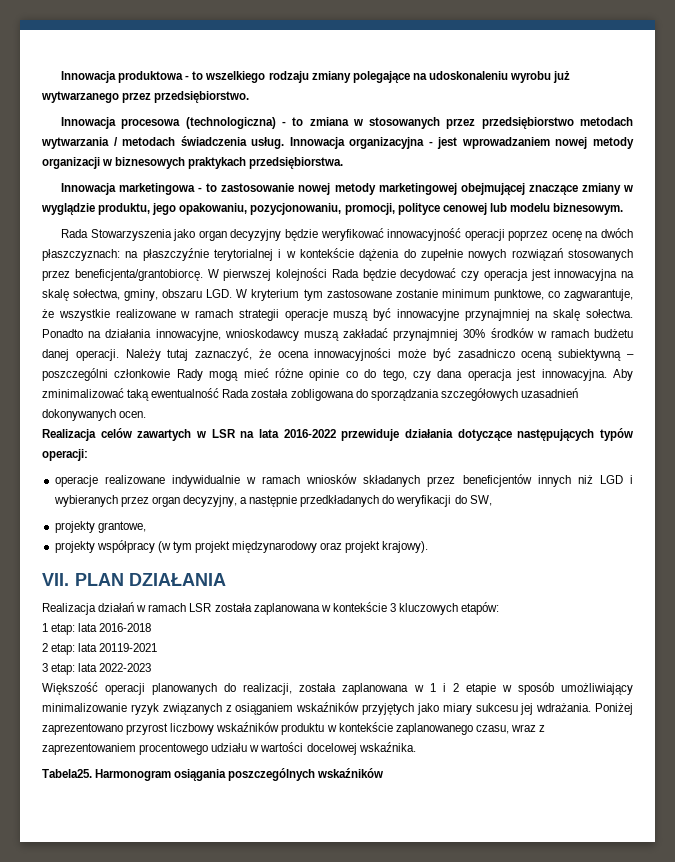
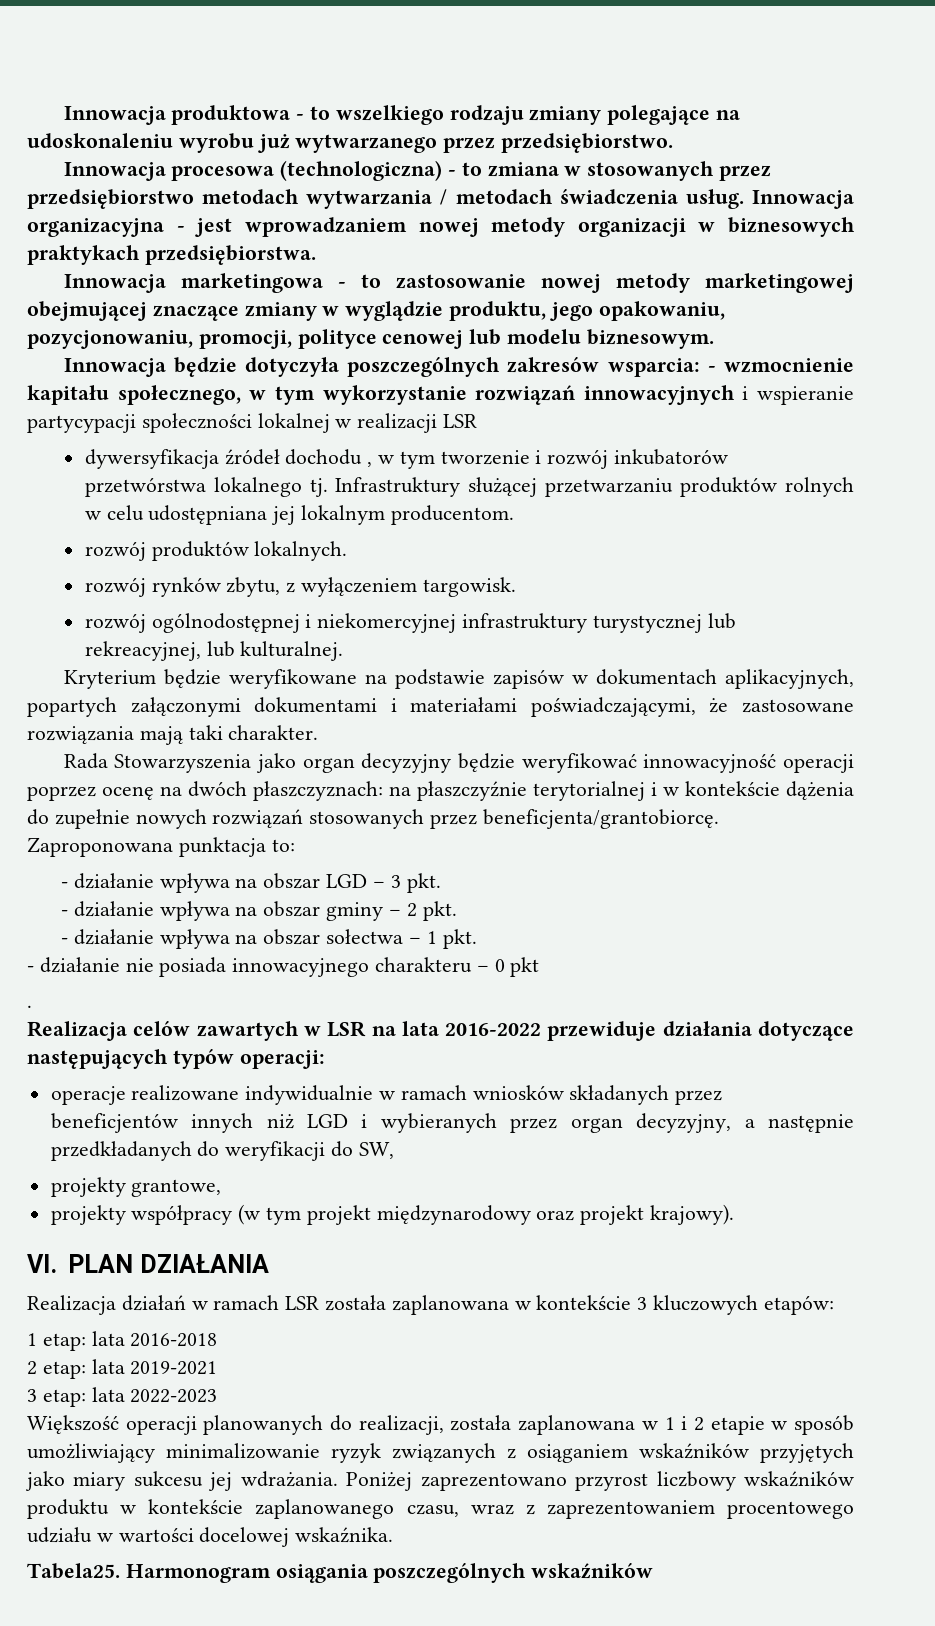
+ Innowacja będzie dotyczyła poszczególnych zakresów wsparcia: - wzmocnienie kapitału społecznego, w tym wykorzystanie rozwiązań innowacyjnych i wspieranie partycypacji społeczności lokalnej w realizacji LSR
+ dywersyfikacja źródeł dochodu , w tym tworzenie i rozwój inkubatorów przetwórstwa lokalnego tj. Infrastruktury służącej przetwarzaniu produktów rolnych w celu udostępniana jej lokalnym producentom.
+ rozwój produktów lokalnych.
+ rozwój rynków zbytu, z wyłączeniem targowisk.
+ rozwój ogólnodostępnej i niekomercyjnej infrastruktury turystycznej lub rekreacyjnej, lub kulturalnej.
+ Kryterium będzie weryfikowane na podstawie zapisów w dokumentach aplikacyjnych, popartych załączonymi dokumentami i materiałami poświadczającymi, że zastosowane rozwiązania mają taki charakter.
- W pierwszej kolejności Rada będzie decydować czy operacja jest innowacyjna na skalę sołectwa, gminy, obszaru LGD. W kryterium tym zastosowane zostanie minimum punktowe, co zagwarantuje, że wszystkie realizowane w ramach strategii operacje muszą być innowacyjne przynajmniej na skalę sołectwa. Ponadto na działania innowacyjne, wnioskodawcy muszą zakładać przynajmniej 30% środków w ramach budżetu danej operacji. Należy tutaj zaznaczyć, że ocena innowacyjności może być zasadniczo oceną subiektywną – poszczególni członkowie Rady mogą mieć różne opinie co do tego, czy dana operacja jest innowacyjna. Aby zminimalizować taką ewentualność Rada została zobligowana do sporządzania szczegółowych uzasadnień dokonywanych ocen.
+ Zaproponowana punktacja to:
+ - działanie wpływa na obszar LGD – 3 pkt.
+ - działanie wpływa na obszar gminy – 2 pkt.
+ - działanie wpływa na obszar sołectwa – 1 pkt.
+ - działanie nie posiada innowacyjnego charakteru – 0 pkt
+ .
- VII. PLAN DZIAŁANIA
+ VI. PLAN DZIAŁANIA
- 2 etap: lata 20119-2021
+ 2 etap: lata 2019-2021

